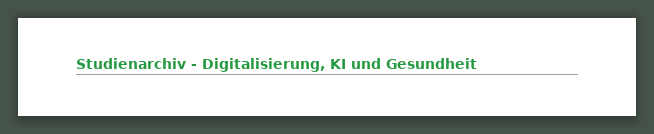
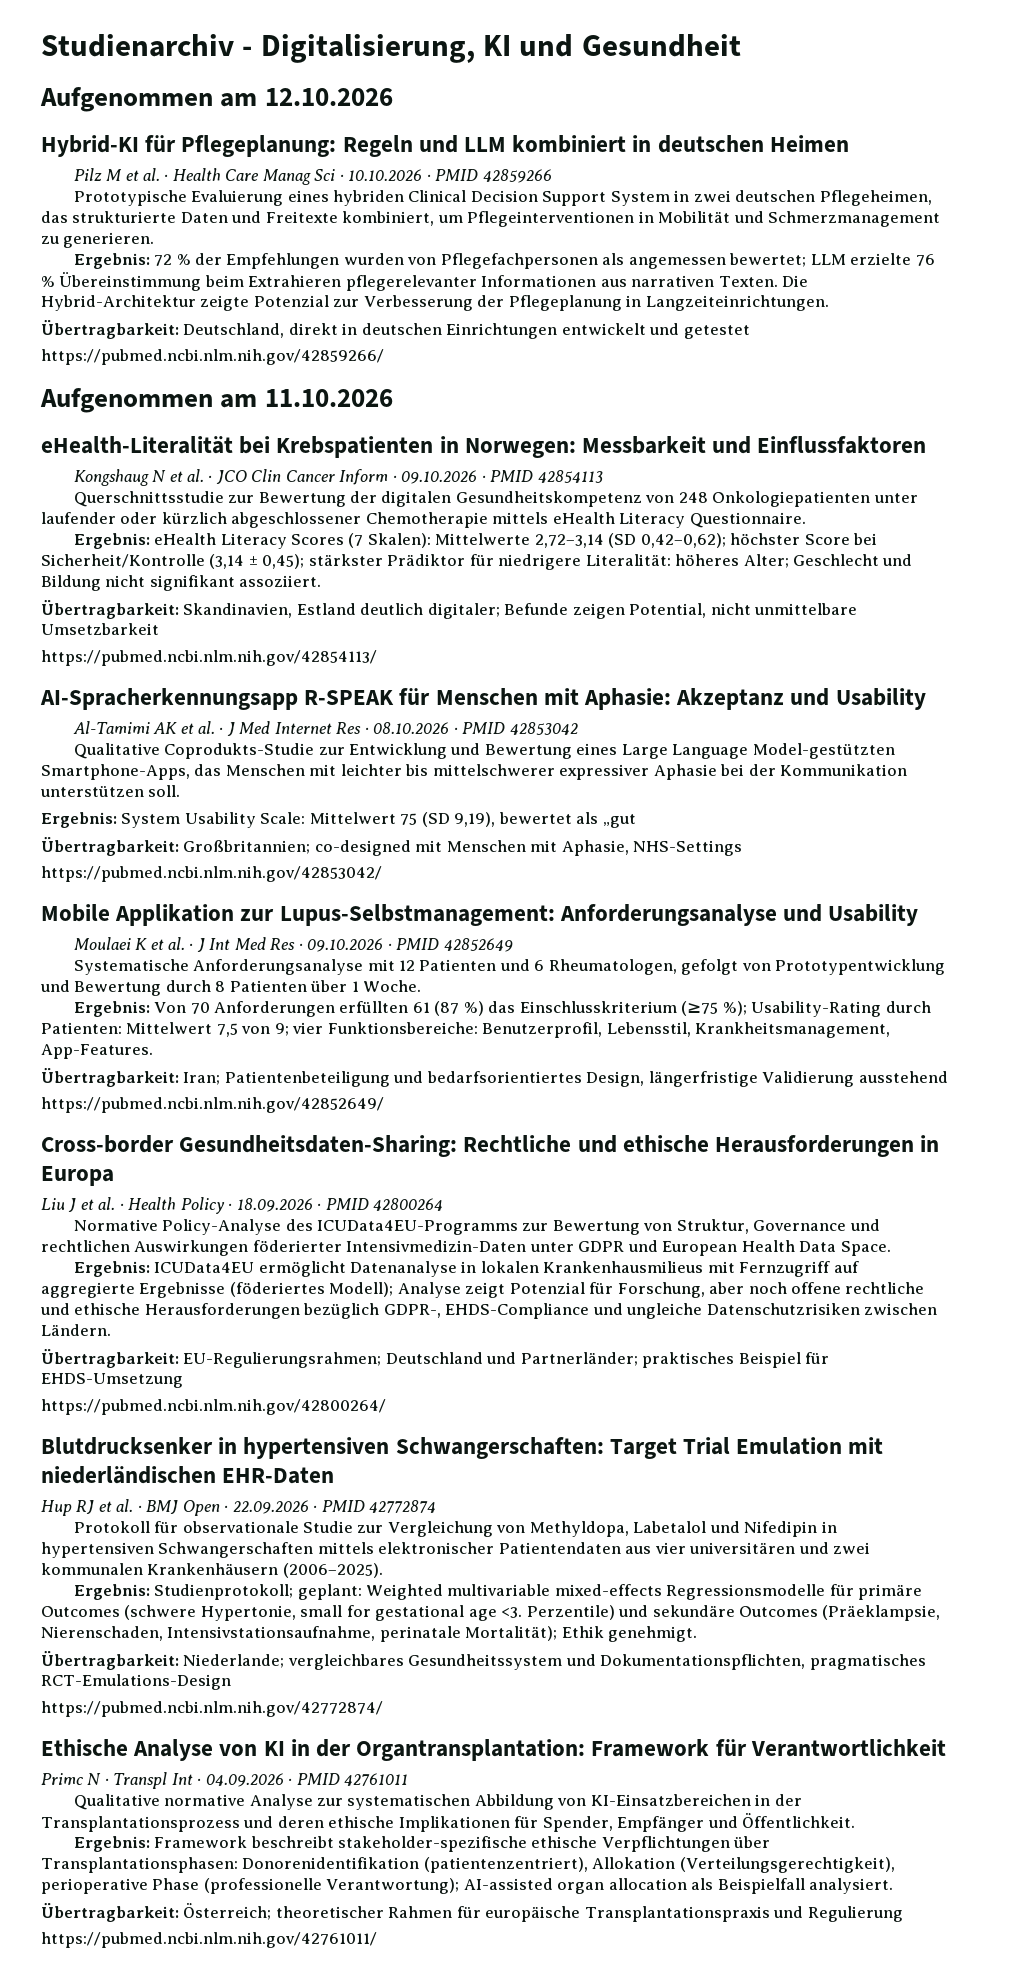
+ Aufgenommen am 12.10.2026
+ Hybrid-KI für Pflegeplanung: Regeln und LLM kombiniert in deutschen Heimen
+ Pilz M et al. · Health Care Manag Sci · 10.10.2026 · PMID 42859266
+ Prototypische Evaluierung eines hybriden Clinical Decision Support System in zwei deutschen Pflegeheimen, das strukturierte Daten und Freitexte kombiniert, um Pflegeinterventionen in Mobilität und Schmerzmanagement zu generieren.
+ Ergebnis: 72 % der Empfehlungen wurden von Pflegefachpersonen als angemessen bewertet; LLM erzielte 76 % Übereinstimmung beim Extrahieren pflegerelevanter Informationen aus narrativen Texten. Die Hybrid-Architektur zeigte Potenzial zur Verbesserung der Pflegeplanung in Langzeiteinrichtungen.
+ Übertragbarkeit: Deutschland, direkt in deutschen Einrichtungen entwickelt und getestet
+ https://pubmed.ncbi.nlm.nih.gov/42859266/
+ Aufgenommen am 11.10.2026
+ eHealth-Literalität bei Krebspatienten in Norwegen: Messbarkeit und Einflussfaktoren
+ Kongshaug N et al. · JCO Clin Cancer Inform · 09.10.2026 · PMID 42854113
+ Querschnittsstudie zur Bewertung der digitalen Gesundheitskompetenz von 248 Onkologiepatienten unter laufender oder kürzlich abgeschlossener Chemotherapie mittels eHealth Literacy Questionnaire.
+ Ergebnis: eHealth Literacy Scores (7 Skalen): Mittelwerte 2,72–3,14 (SD 0,42–0,62); höchster Score bei Sicherheit/Kontrolle (3,14 ± 0,45); stärkster Prädiktor für niedrigere Literalität: höheres Alter; Geschlecht und Bildung nicht signifikant assoziiert.
+ Übertragbarkeit: Skandinavien, Estland deutlich digitaler; Befunde zeigen Potential, nicht unmittelbare Umsetzbarkeit
+ https://pubmed.ncbi.nlm.nih.gov/42854113/
+ AI-Spracherkennungsapp R-SPEAK für Menschen mit Aphasie: Akzeptanz und Usability
+ Al-Tamimi AK et al. · J Med Internet Res · 08.10.2026 · PMID 42853042
+ Qualitative Coprodukts-Studie zur Entwicklung und Bewertung eines Large Language Model-gestützten Smartphone-Apps, das Menschen mit leichter bis mittelschwerer expressiver Aphasie bei der Kommunikation unterstützen soll.
+ Ergebnis: System Usability Scale: Mittelwert 75 (SD 9,19), bewertet als „gut
+ Übertragbarkeit: Großbritannien; co-designed mit Menschen mit Aphasie, NHS-Settings
+ https://pubmed.ncbi.nlm.nih.gov/42853042/
+ Mobile Applikation zur Lupus-Selbstmanagement: Anforderungsanalyse und Usability
+ Moulaei K et al. · J Int Med Res · 09.10.2026 · PMID 42852649
+ Systematische Anforderungsanalyse mit 12 Patienten und 6 Rheumatologen, gefolgt von Prototypentwicklung und Bewertung durch 8 Patienten über 1 Woche.
+ Ergebnis: Von 70 Anforderungen erfüllten 61 (87 %) das Einschlusskriterium (≥75 %); Usability-Rating durch Patienten: Mittelwert 7,5 von 9; vier Funktionsbereiche: Benutzerprofil, Lebensstil, Krankheitsmanagement, App-Features.
+ Übertragbarkeit: Iran; Patientenbeteiligung und bedarfsorientiertes Design, längerfristige Validierung ausstehend
+ https://pubmed.ncbi.nlm.nih.gov/42852649/
+ Cross-border Gesundheitsdaten-Sharing: Rechtliche und ethische Herausforderungen in Europa
+ Liu J et al. · Health Policy · 18.09.2026 · PMID 42800264
+ Normative Policy-Analyse des ICUData4EU-Programms zur Bewertung von Struktur, Governance und rechtlichen Auswirkungen föderierter Intensivmedizin-Daten unter GDPR und European Health Data Space.
+ Ergebnis: ICUData4EU ermöglicht Datenanalyse in lokalen Krankenhausmilieus mit Fernzugriff auf aggregierte Ergebnisse (föderiertes Modell); Analyse zeigt Potenzial für Forschung, aber noch offene rechtliche und ethische Herausforderungen bezüglich GDPR-, EHDS-Compliance und ungleiche Datenschutzrisiken zwischen Ländern.
+ Übertragbarkeit: EU-Regulierungsrahmen; Deutschland und Partnerländer; praktisches Beispiel für EHDS-Umsetzung
+ https://pubmed.ncbi.nlm.nih.gov/42800264/
+ Blutdrucksenker in hypertensiven Schwangerschaften: Target Trial Emulation mit niederländischen EHR-Daten
+ Hup RJ et al. · BMJ Open · 22.09.2026 · PMID 42772874
+ Protokoll für observationale Studie zur Vergleichung von Methyldopa, Labetalol und Nifedipin in hypertensiven Schwangerschaften mittels elektronischer Patientendaten aus vier universitären und zwei kommunalen Krankenhäusern (2006–2025).
+ Ergebnis: Studienprotokoll; geplant: Weighted multivariable mixed-effects Regressionsmodelle für primäre Outcomes (schwere Hypertonie, small for gestational age <3. Perzentile) und sekundäre Outcomes (Präeklampsie, Nierenschaden, Intensivstationsaufnahme, perinatale Mortalität); Ethik genehmigt.
+ Übertragbarkeit: Niederlande; vergleichbares Gesundheitssystem und Dokumentationspflichten, pragmatisches RCT-Emulations-Design
+ https://pubmed.ncbi.nlm.nih.gov/42772874/
+ Ethische Analyse von KI in der Organtransplantation: Framework für Verantwortlichkeit
+ Primc N · Transpl Int · 04.09.2026 · PMID 42761011
+ Qualitative normative Analyse zur systematischen Abbildung von KI-Einsatzbereichen in der Transplantationsprozess und deren ethische Implikationen für Spender, Empfänger und Öffentlichkeit.
+ Ergebnis: Framework beschreibt stakeholder-spezifische ethische Verpflichtungen über Transplantationsphasen: Donorenidentifikation (patientenzentriert), Allokation (Verteilungsgerechtigkeit), perioperative Phase (professionelle Verantwortung); AI-assisted organ allocation als Beispielfall analysiert.
+ Übertragbarkeit: Österreich; theoretischer Rahmen für europäische Transplantationspraxis und Regulierung
+ https://pubmed.ncbi.nlm.nih.gov/42761011/

